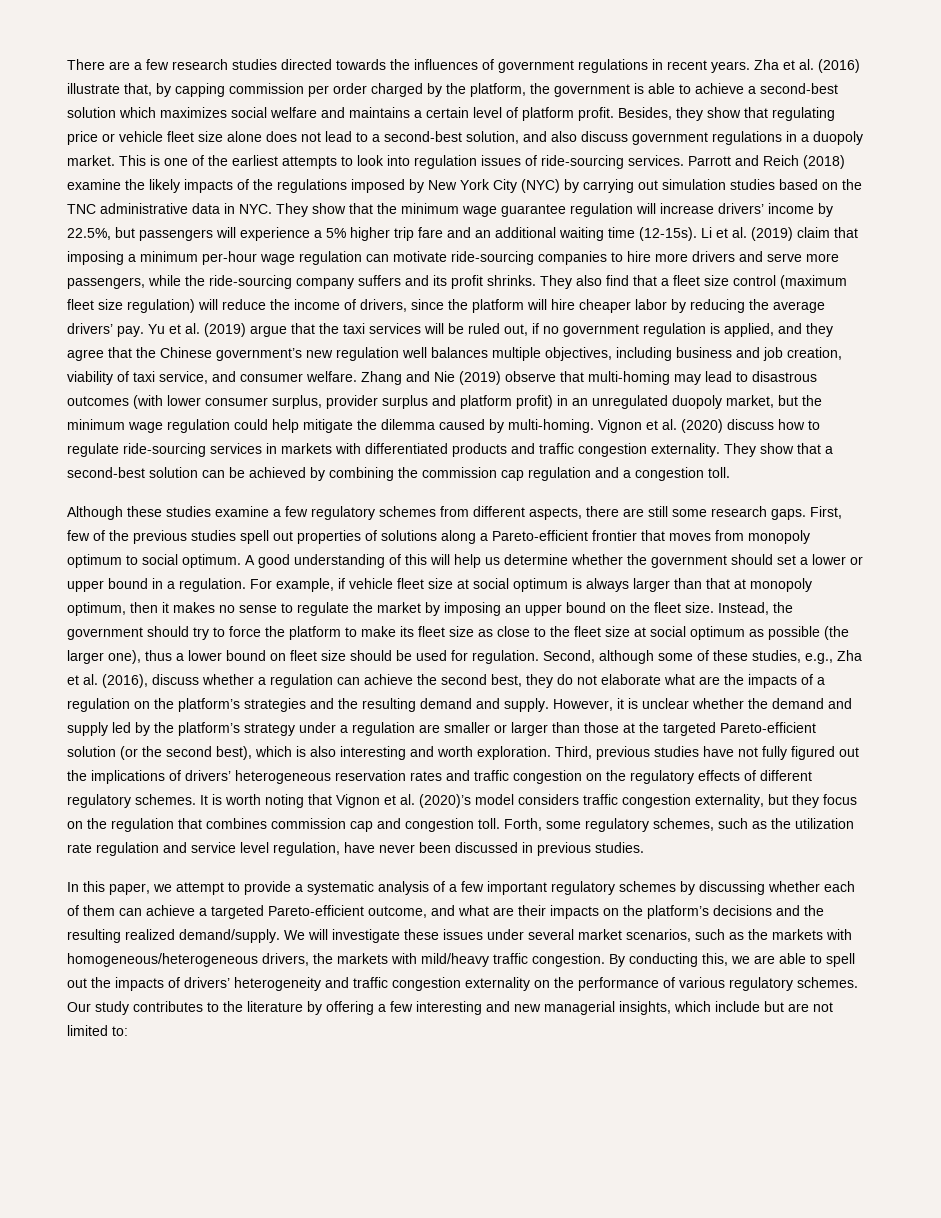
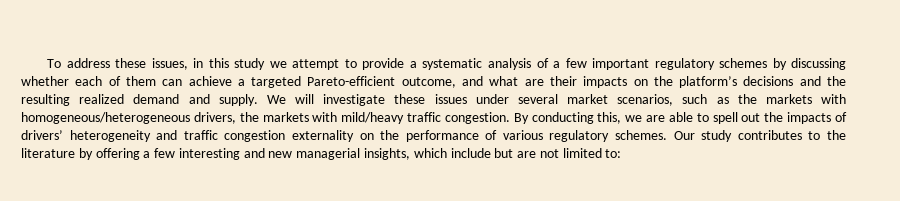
- There are a few research studies directed towards the influences of government regulations in recent years. Zha et al. (2016) illustrate that, by capping commission per order charged by the platform, the government is able to achieve a second-best solution which maximizes social welfare and maintains a certain level of platform profit. Besides, they show that regulating price or vehicle fleet size alone does not lead to a second-best solution, and also discuss government regulations in a duopoly market. This is one of the earliest attempts to look into regulation issues of ride-sourcing services. Parrott and Reich (2018) examine the likely impacts of the regulations imposed by New York City (NYC) by carrying out simulation studies based on the TNC administrative data in NYC. They show that the minimum wage guarantee regulation will increase drivers’ income by 22.5%, but passengers will experience a 5% higher trip fare and an additional waiting time (12-15s). Li et al. (2019) claim that imposing a minimum per-hour wage regulation can motivate ride-sourcing companies to hire more drivers and serve more passengers, while the ride-sourcing company suffers and its profit shrinks. They also find that a fleet size control (maximum fleet size regulation) will reduce the income of drivers, since the platform will hire cheaper labor by reducing the average drivers’ pay. Yu et al. (2019) argue that the taxi services will be ruled out, if no government regulation is applied, and they agree that the Chinese government’s new regulation well balances multiple objectives, including business and job creation, viability of taxi service, and consumer welfare. Zhang and Nie (2019) observe that multi-homing may lead to disastrous outcomes (with lower consumer surplus, provider surplus and platform profit) in an unregulated duopoly market, but the minimum wage regulation could help mitigate the dilemma caused by multi-homing. Vignon et al. (2020) discuss how to regulate ride-sourcing services in markets with differentiated products and traffic congestion externality. They show that a second-best solution can be achieved by combining the commission cap regulation and a congestion toll.
- Although these studies examine a few regulatory schemes from different aspects, there are still some research gaps. First, few of the previous studies spell out properties of solutions along a Pareto-efficient frontier that moves from monopoly optimum to social optimum. A good understanding of this will help us determine whether the government should set a lower or upper bound in a regulation. For example, if vehicle fleet size at social optimum is always larger than that at monopoly optimum, then it makes no sense to regulate the market by imposing an upper bound on the fleet size. Instead, the government should try to force the platform to make its fleet size as close to the fleet size at social optimum as possible (the larger one), thus a lower bound on fleet size should be used for regulation. Second, although some of these studies, e.g., Zha et al. (2016), discuss whether a regulation can achieve the second best, they do not elaborate what are the impacts of a regulation on the platform’s strategies and the resulting demand and supply. However, it is unclear whether the demand and supply led by the platform’s strategy under a regulation are smaller or larger than those at the targeted Pareto-efficient solution (or the second best), which is also interesting and worth exploration. Third, previous studies have not fully figured out the implications of drivers’ heterogeneous reservation rates and traffic congestion on the regulatory effects of different regulatory schemes. It is worth noting that Vignon et al. (2020)’s model considers traffic congestion externality, but they focus on the regulation that combines commission cap and congestion toll. Forth, some regulatory schemes, such as the utilization rate regulation and service level regulation, have never been discussed in previous studies.
- In this paper, we attempt to provide a systematic analysis of a few important regulatory schemes by discussing whether each of them can achieve a targeted Pareto-efficient outcome, and what are their impacts on the platform’s decisions and the resulting realized demand/supply.
+ To address these issues, in this study we attempt to provide a systematic analysis of a few important regulatory schemes by discussing whether each of them can achieve a targeted Pareto-efficient outcome, and what are their impacts on the platform’s decisions and the resulting realized demand and supply.

